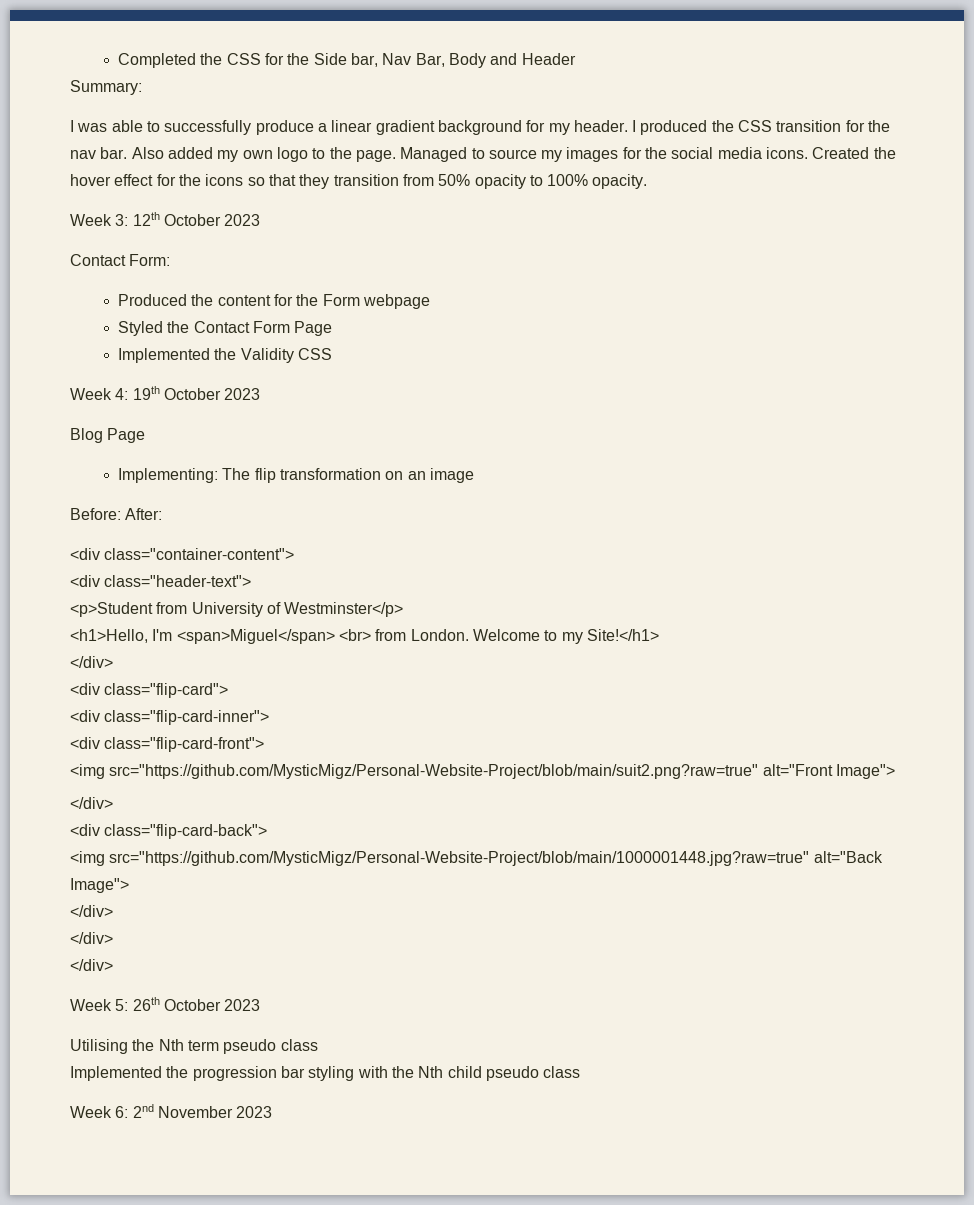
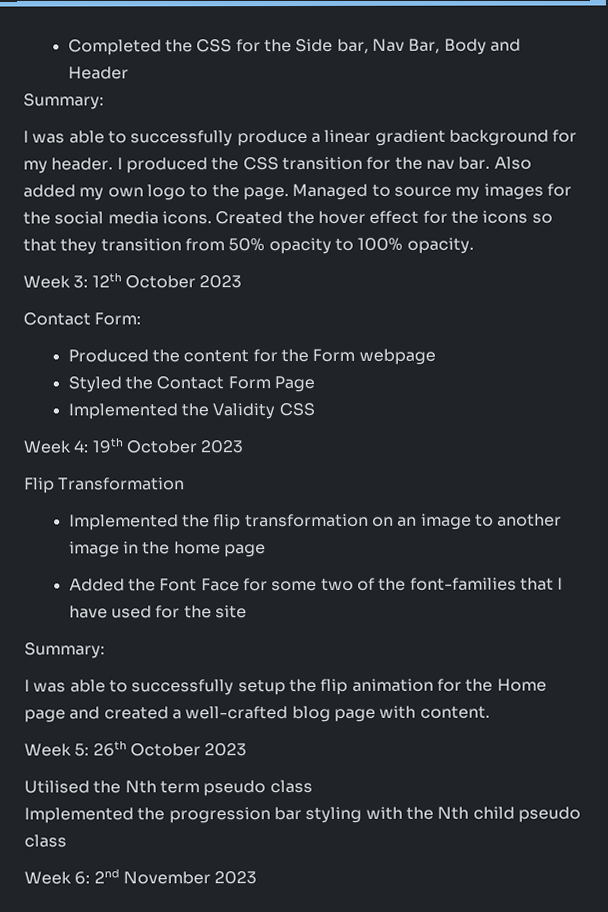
- Blog Page
- Implementing: The flip transformation on an image
- Before: After:
- <div class="container-content">
- <div class="header-text">
- <p>Student from University of Westminster</p>
- <h1>Hello, I'm <span>Miguel</span> <br> from London. Welcome to my Site!</h1>
- </div>
- <div class="flip-card">
- <div class="flip-card-inner">
- <div class="flip-card-front">
- <img src="https://github.com/MysticMigz/Personal-Website-Project/blob/main/suit2.png?raw=true" alt="Front Image">
- </div>
- <div class="flip-card-back">
- <img src="https://github.com/MysticMigz/Personal-Website-Project/blob/main/1000001448.jpg?raw=true" alt="Back Image">
- </div>
- </div>
- </div>
+ Flip Transformation
+ Implemented the flip transformation on an image to another image in the home page
+ Added the Font Face for some two of the font-families that I have used for the site
+ Summary:
+ I was able to successfully setup the flip animation for the Home page and created a well-crafted blog page with content.
- Utilising the Nth term pseudo class
+ Utilised the Nth term pseudo class

